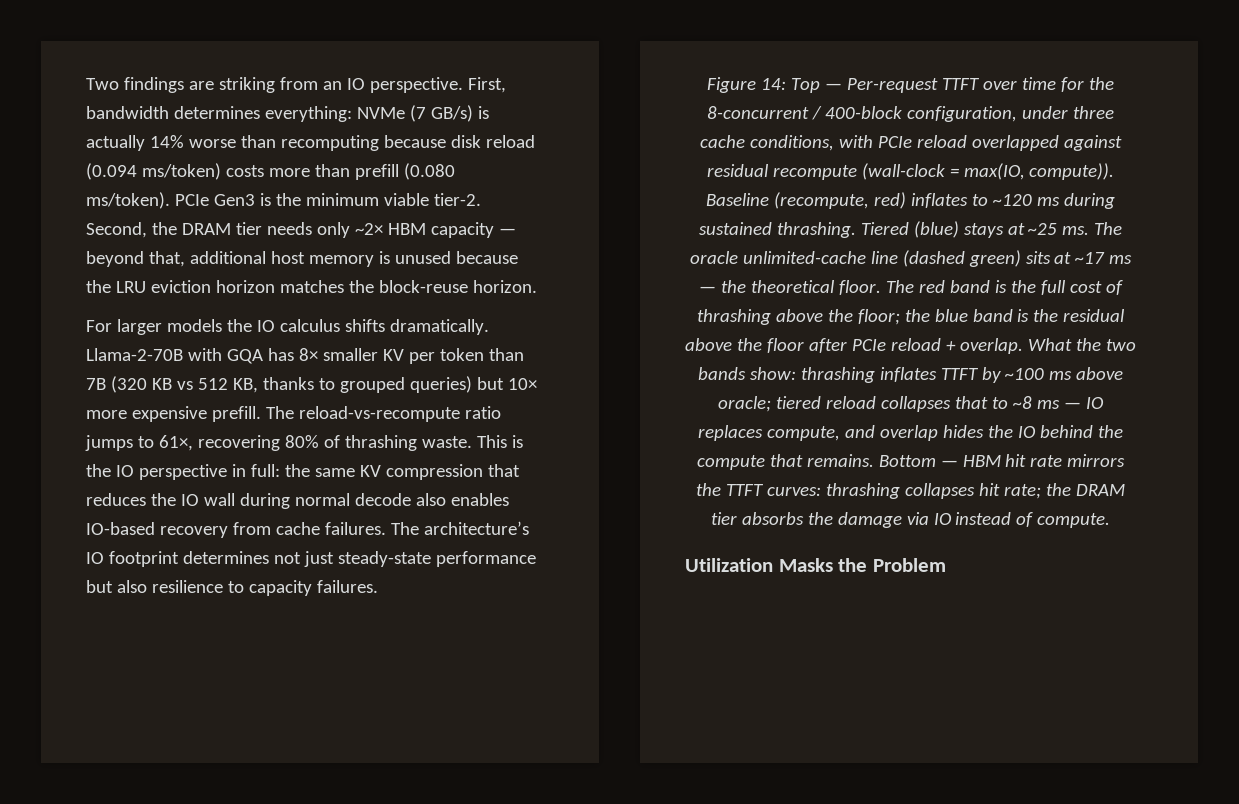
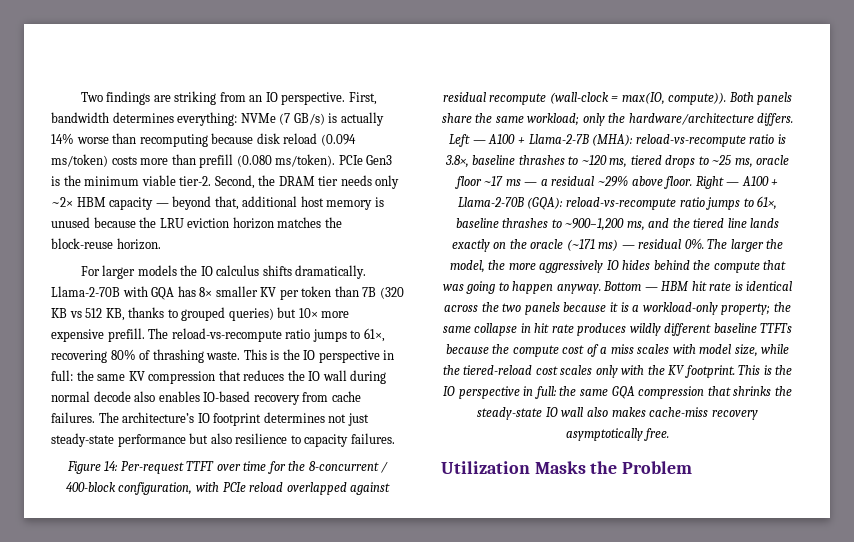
- Figure 14: Top — Per-request TTFT over time for the 8-concurrent / 400-block configuration, under three cache conditions, with PCIe reload overlapped against residual recompute (wall-clock = max(IO, compute)).
+ Figure 14: Per-request TTFT over time for the 8-concurrent / 400-block configuration, with PCIe reload overlapped against residual recompute (wall-clock = max(IO, compute)).
- Baseline (recompute, red) inflates to ~120 ms during sustained thrashing. Tiered (blue) stays at ~25 ms. The oracle unlimited-cache line (dashed green) sits at ~17 ms — the theoretical floor. The red band is the full cost of thrashing above the floor; the blue band is the residual above the floor after PCIe reload + overlap. What the two bands show: thrashing inflates TTFT by ~100 ms above oracle; tiered reload collapses that to ~8 ms — IO replaces compute, and overlap hides the IO behind the compute that remains.
+ Both panels share the same workload; only the hardware/architecture differs. Left — A100 + Llama-2-7B (MHA): reload-vs-recompute ratio is 3.8×, baseline thrashes to ~120 ms, tiered drops to ~25 ms, oracle floor ~17 ms — a residual ~29% above floor. Right — A100 + Llama-2-70B (GQA): reload-vs-recompute ratio jumps to 61×, baseline thrashes to ~900–1,200 ms, and the tiered line lands exactly on the oracle (~171 ms) — residual 0%. The larger the model, the more aggressively IO hides behind the compute that was going to happen anyway.
- Bottom — HBM hit rate mirrors the TTFT curves: thrashing collapses hit rate; the DRAM tier absorbs the damage via IO instead of compute.
+ Bottom — HBM hit rate is identical across the two panels because it is a workload-only property; the same collapse in hit rate produces wildly different baseline TTFTs because the compute cost of a miss scales with model size, while the tiered-reload cost scales only with the KV footprint. This is the IO perspective in full: the same GQA compression that shrinks the steady-state IO wall also makes cache-miss recovery asymptotically free.

